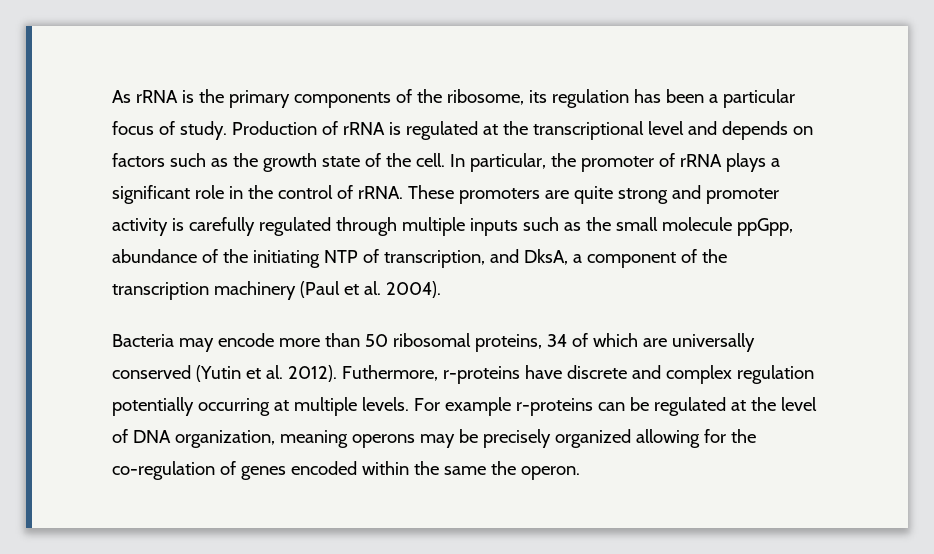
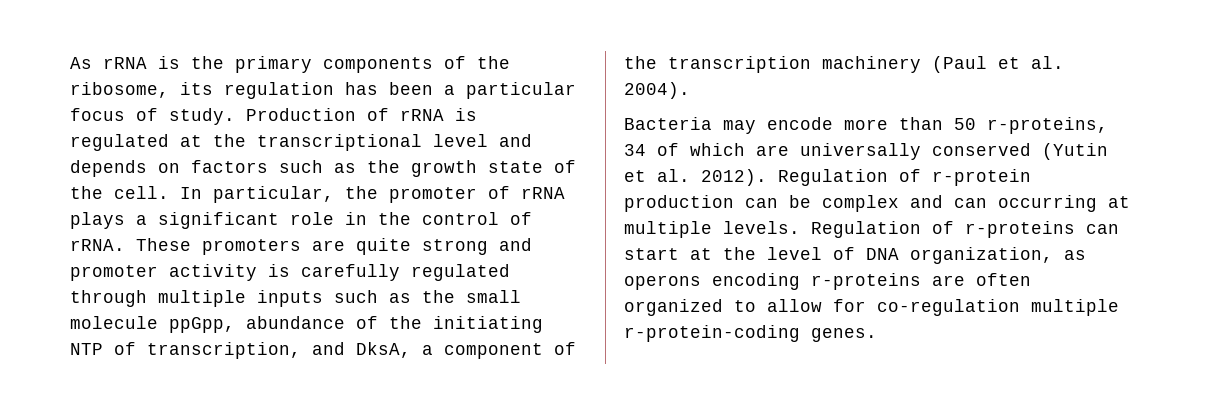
- Bacteria may encode more than 50 ribosomal proteins, 34 of which are universally conserved (Yutin et al. 2012).
+ Bacteria may encode more than 50 r-proteins, 34 of which are universally conserved (Yutin et al. 2012).
- Futhermore, r-proteins have discrete and complex regulation potentially occurring at multiple levels. For example r-proteins can be regulated at the level of DNA organization, meaning operons may be precisely organized allowing for the co-regulation of genes encoded within the same the operon.
+ Regulation of r-protein production can be complex and can occurring at multiple levels. Regulation of r-proteins can start at the level of DNA organization, as operons encoding r-proteins are often organized to allow for co-regulation multiple r-protein-coding genes.

